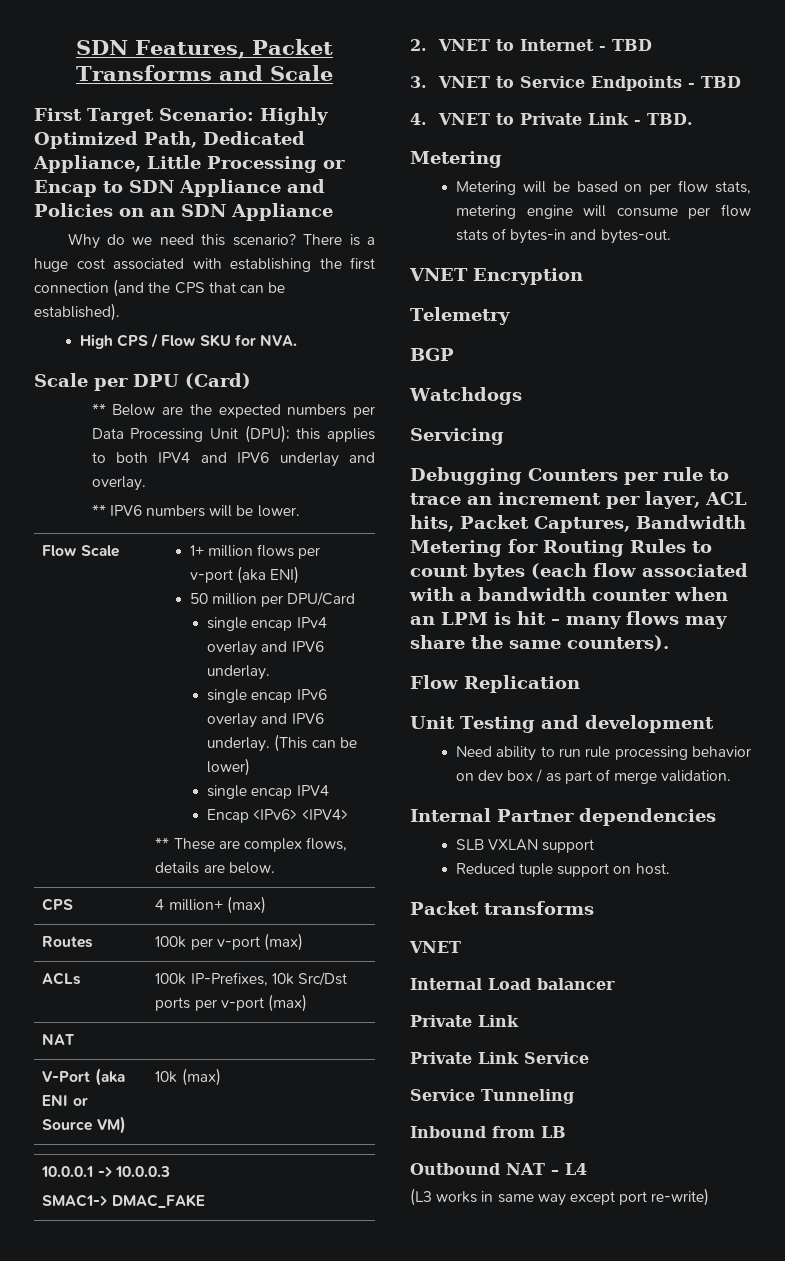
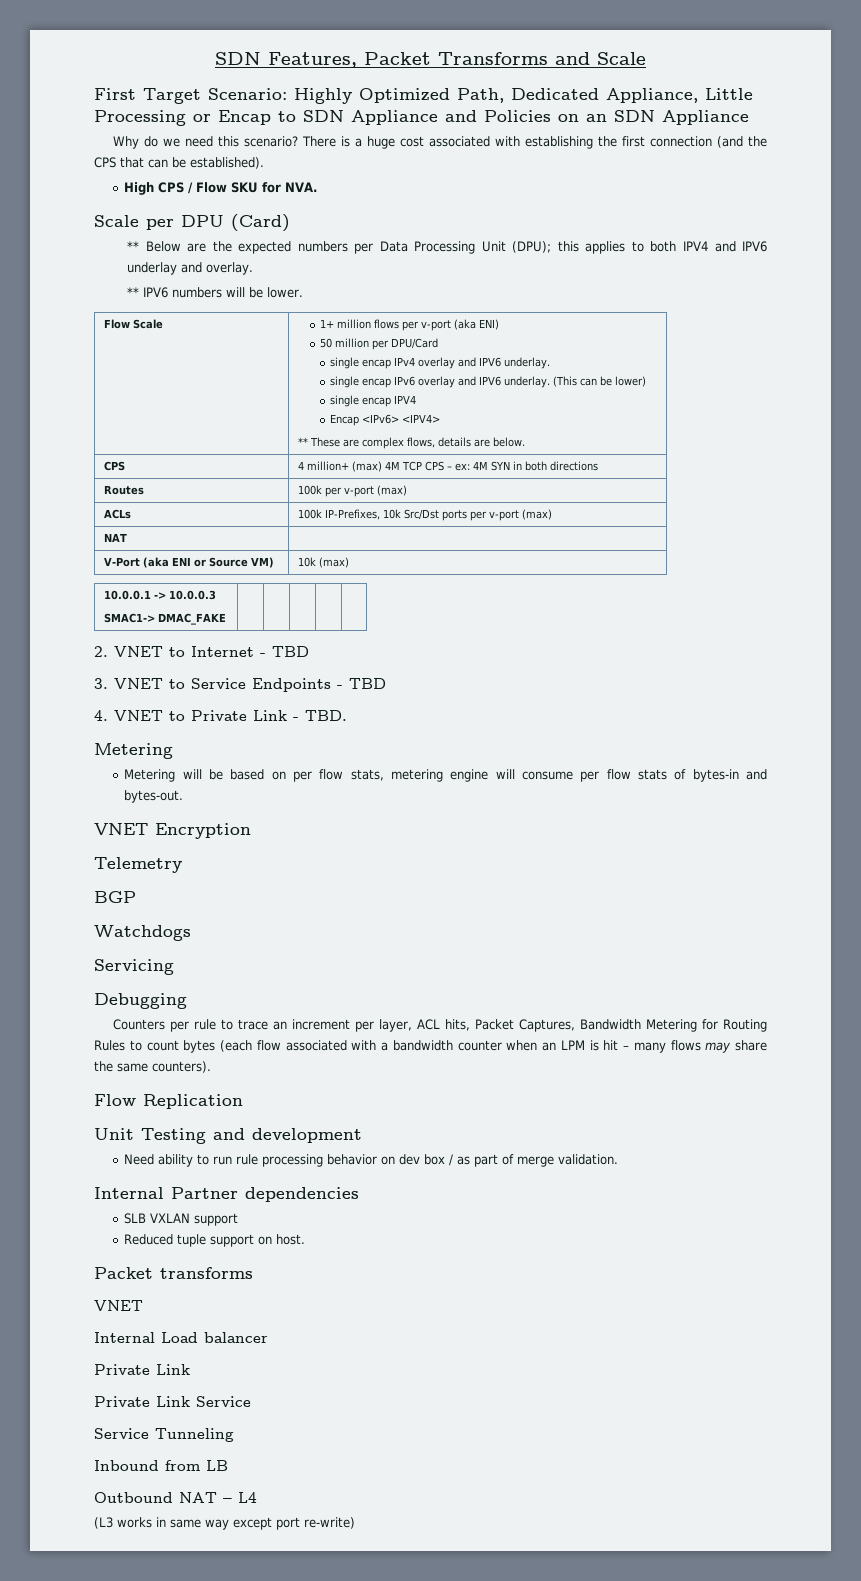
- CPS | 4 million+ (max)
+ CPS | 4 million+ (max) 4M TCP CPS – ex: 4M SYN in both directions
- Debugging Counters per rule to trace an increment per layer, ACL hits, Packet Captures, Bandwidth Metering for Routing Rules to count bytes (each flow associated with a bandwidth counter when an LPM is hit – many flows may share the same counters).
+ Debugging
+ Counters per rule to trace an increment per layer, ACL hits, Packet Captures, Bandwidth Metering for Routing Rules to count bytes (each flow associated with a bandwidth counter when an LPM is hit – many flows may share the same counters).

